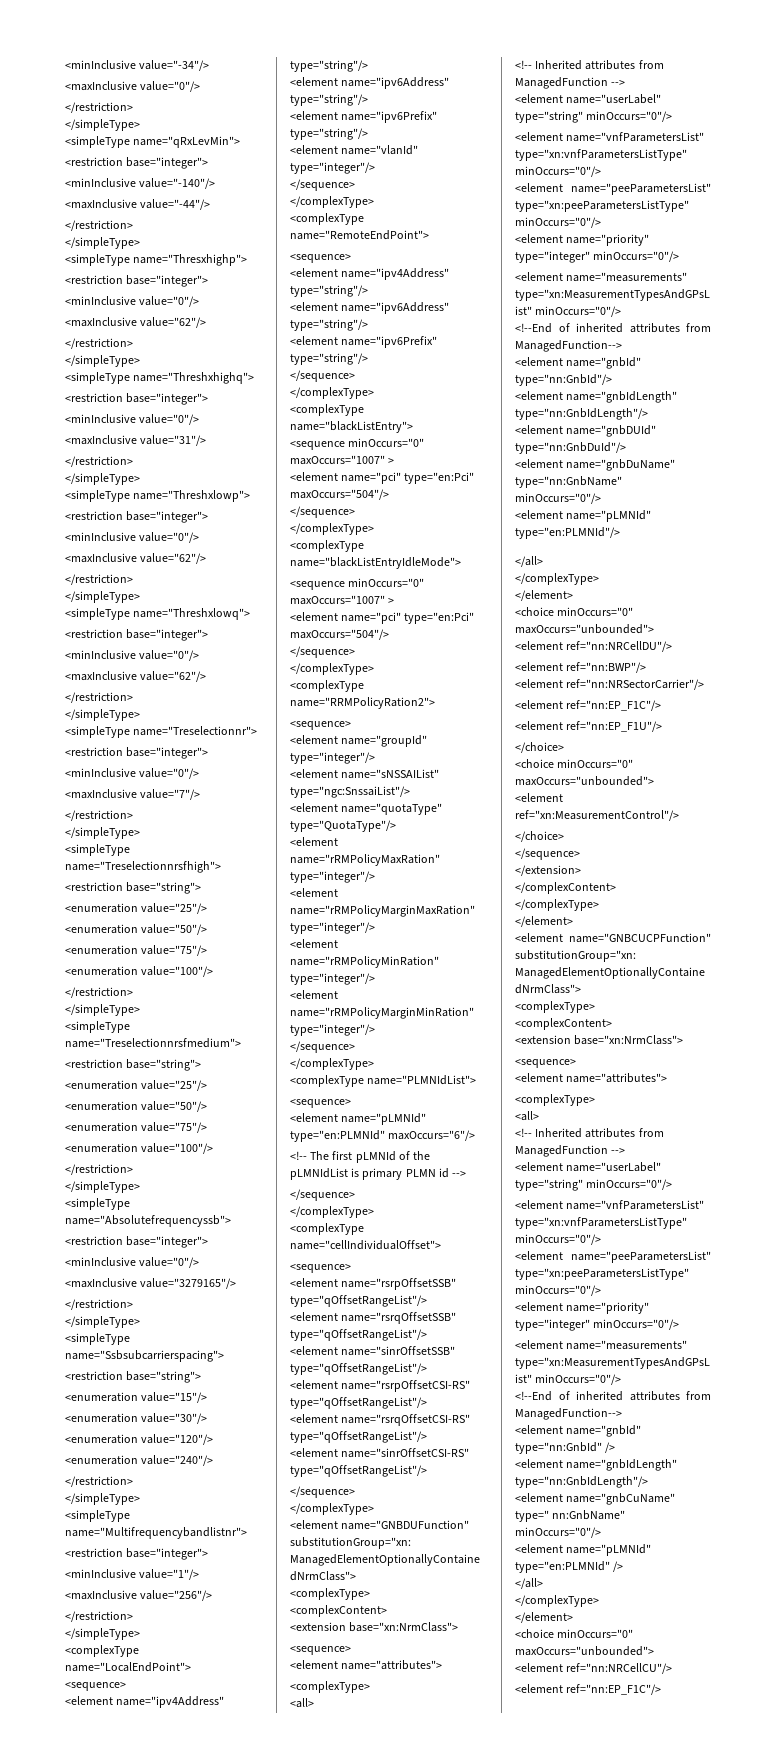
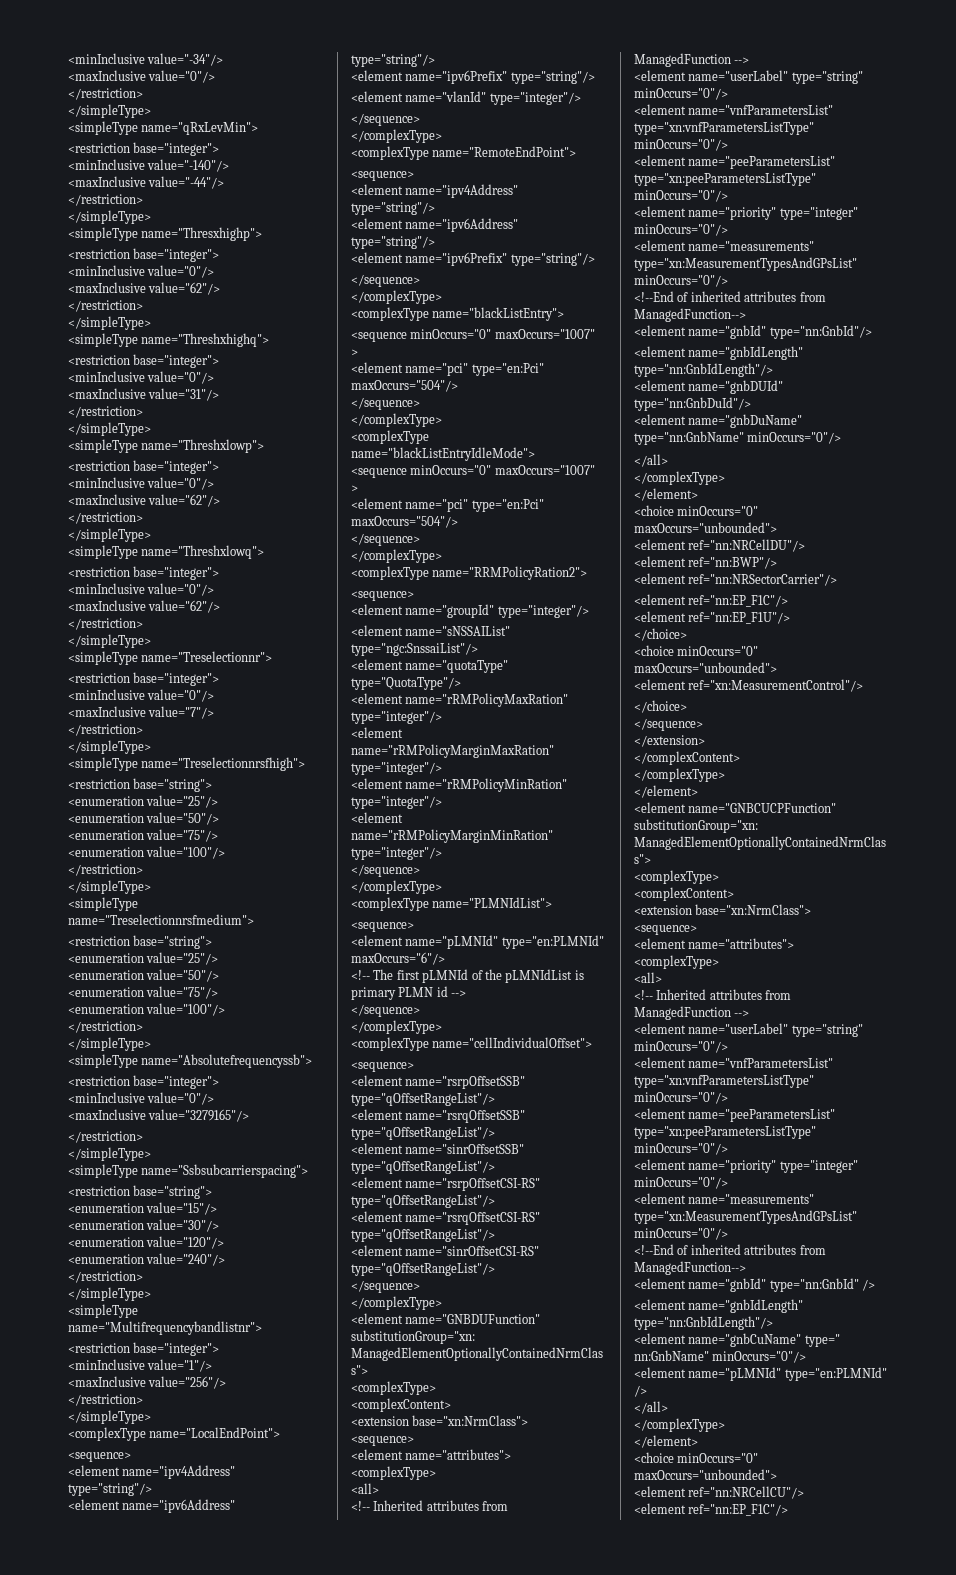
- <element name="pLMNId" type="en:PLMNId"/>

